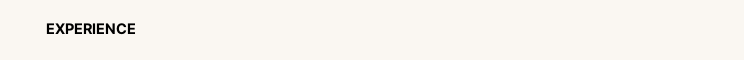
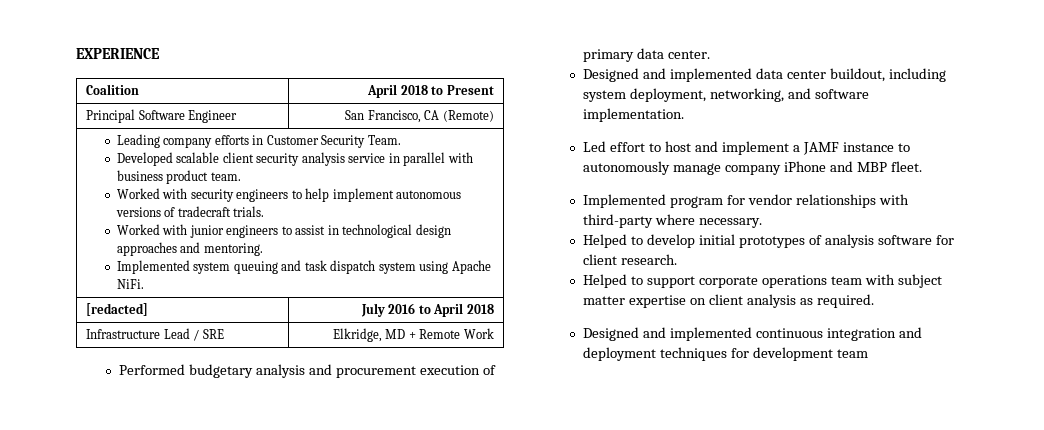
+ Coalition | April 2018 to Present
+ Principal Software Engineer | San Francisco, CA (Remote)
+ Leading company efforts in Customer Security Team.
+ Developed scalable client security analysis service in parallel with business product team.
+ Worked with security engineers to help implement autonomous versions of tradecraft trials.
+ Worked with junior engineers to assist in technological design approaches and mentoring.
+ Implemented system queuing and task dispatch system using Apache NiFi.
+ [redacted] | July 2016 to April 2018
+ Infrastructure Lead / SRE | Elkridge, MD + Remote Work
+ Performed budgetary analysis and procurement execution of primary data center.
+ Designed and implemented data center buildout, including system deployment, networking, and software implementation.
+ Led effort to host and implement a JAMF instance to autonomously manage company iPhone and MBP fleet.
+ Implemented program for vendor relationships with third-party where necessary.
+ Helped to develop initial prototypes of analysis software for client research.
+ Helped to support corporate operations team with subject matter expertise on client analysis as required.
+ Designed and implemented continuous integration and deployment techniques for development team

